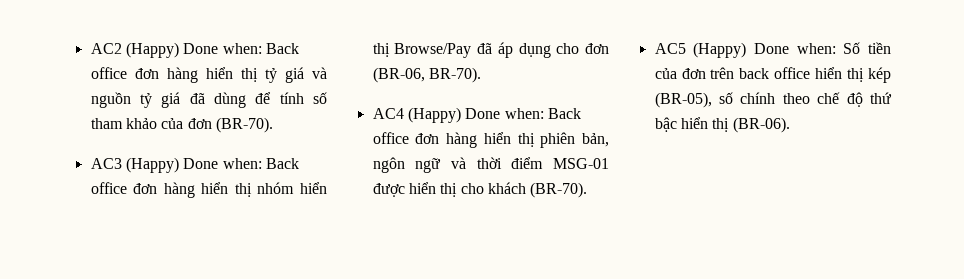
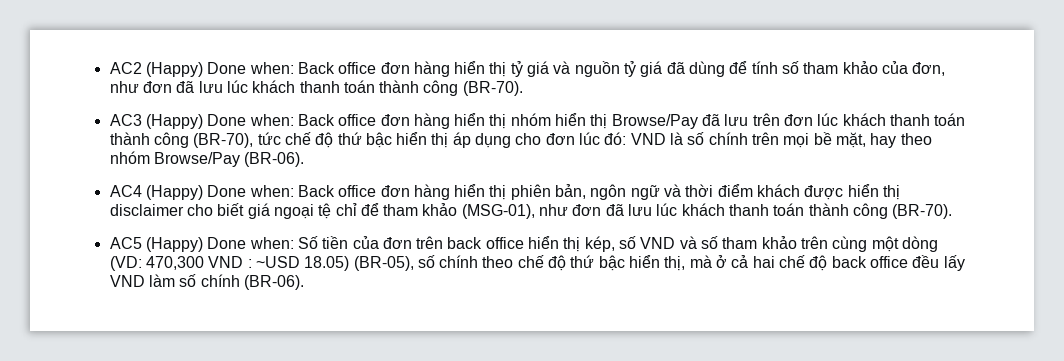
- AC2 (Happy) Done when: Back office đơn hàng hiển thị tỷ giá và nguồn tỷ giá đã dùng để tính số tham khảo của đơn (BR-70).
+ AC2 (Happy) Done when: Back office đơn hàng hiển thị tỷ giá và nguồn tỷ giá đã dùng để tính số tham khảo của đơn, như đơn đã lưu lúc khách thanh toán thành công (BR-70).
- AC3 (Happy) Done when: Back office đơn hàng hiển thị nhóm hiển thị Browse/Pay đã áp dụng cho đơn (BR-06, BR-70).
+ AC3 (Happy) Done when: Back office đơn hàng hiển thị nhóm hiển thị Browse/Pay đã lưu trên đơn lúc khách thanh toán thành công (BR-70), tức chế độ thứ bậc hiển thị áp dụng cho đơn lúc đó: VND là số chính trên mọi bề mặt, hay theo nhóm Browse/Pay (BR-06).
- AC4 (Happy) Done when: Back office đơn hàng hiển thị phiên bản, ngôn ngữ và thời điểm MSG-01 được hiển thị cho khách (BR-70).
+ AC4 (Happy) Done when: Back office đơn hàng hiển thị phiên bản, ngôn ngữ và thời điểm khách được hiển thị disclaimer cho biết giá ngoại tệ chỉ để tham khảo (MSG-01), như đơn đã lưu lúc khách thanh toán thành công (BR-70).
- AC5 (Happy) Done when: Số tiền của đơn trên back office hiển thị kép (BR-05), số chính theo chế độ thứ bậc hiển thị (BR-06).
+ AC5 (Happy) Done when: Số tiền của đơn trên back office hiển thị kép, số VND và số tham khảo trên cùng một dòng (VD: 470,300 VND : ~USD 18.05) (BR-05), số chính theo chế độ thứ bậc hiển thị, mà ở cả hai chế độ back office đều lấy VND làm số chính (BR-06).

